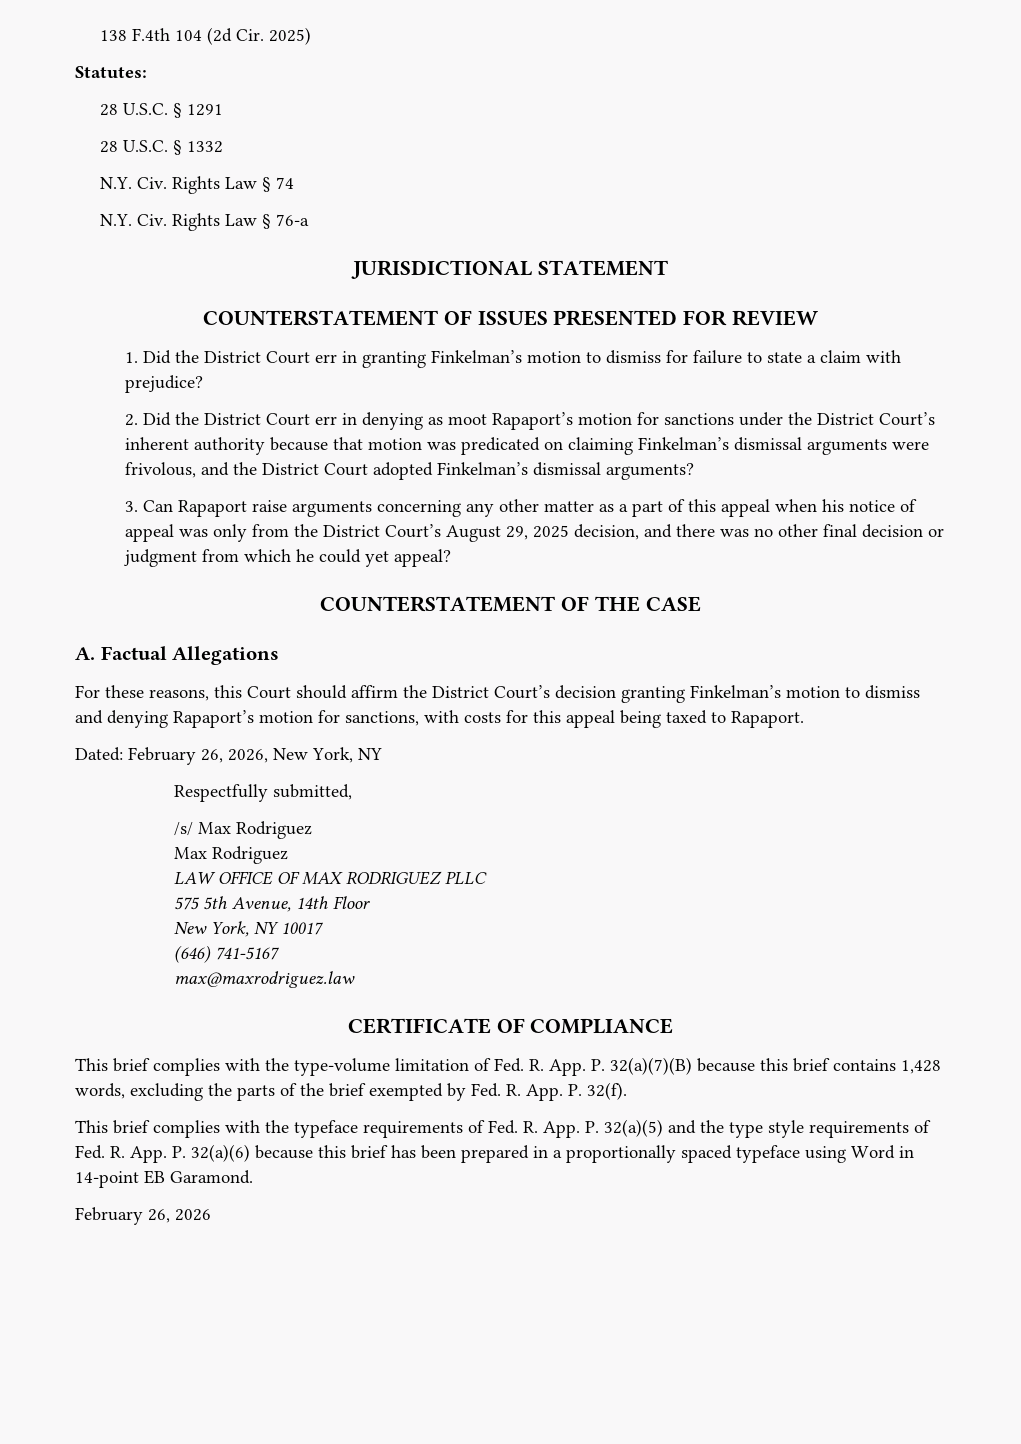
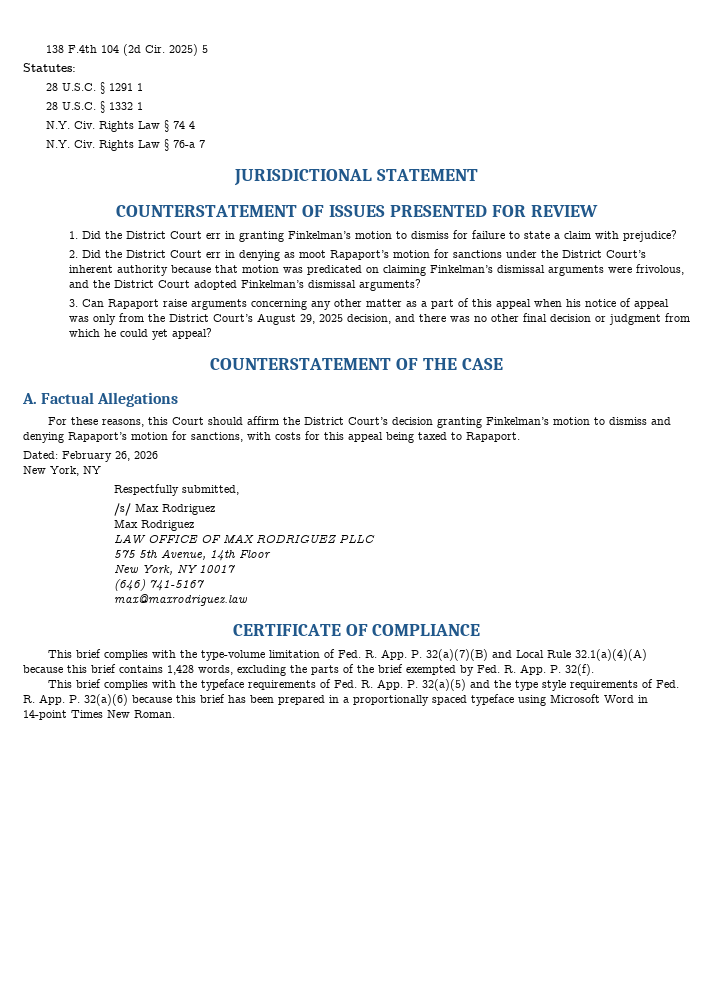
- 138 F.4th 104 (2d Cir. 2025)
+ 138 F.4th 104 (2d Cir. 2025) 5
- 28 U.S.C. § 1291
+ 28 U.S.C. § 1291 1
- 28 U.S.C. § 1332
+ 28 U.S.C. § 1332 1
- N.Y. Civ. Rights Law § 74
+ N.Y. Civ. Rights Law § 74 4
- N.Y. Civ. Rights Law § 76-a
+ N.Y. Civ. Rights Law § 76-a 7
- Dated: February 26, 2026, New York, NY
+ Dated: February 26, 2026
+ New York, NY
- This brief complies with the type-volume limitation of Fed. R. App. P. 32(a)(7)(B) because this brief contains 1,428 words, excluding the parts of the brief exempted by Fed. R. App. P. 32(f).
+ This brief complies with the type-volume limitation of Fed. R. App. P. 32(a)(7)(B) and Local Rule 32.1(a)(4)(A) because this brief contains 1,428 words, excluding the parts of the brief exempted by Fed. R. App. P. 32(f).
- This brief complies with the typeface requirements of Fed. R. App. P. 32(a)(5) and the type style requirements of Fed. R. App. P. 32(a)(6) because this brief has been prepared in a proportionally spaced typeface using Word in 14-point EB Garamond.
- February 26, 2026
+ This brief complies with the typeface requirements of Fed. R. App. P. 32(a)(5) and the type style requirements of Fed. R. App. P. 32(a)(6) because this brief has been prepared in a proportionally spaced typeface using Microsoft Word in 14-point Times New Roman.

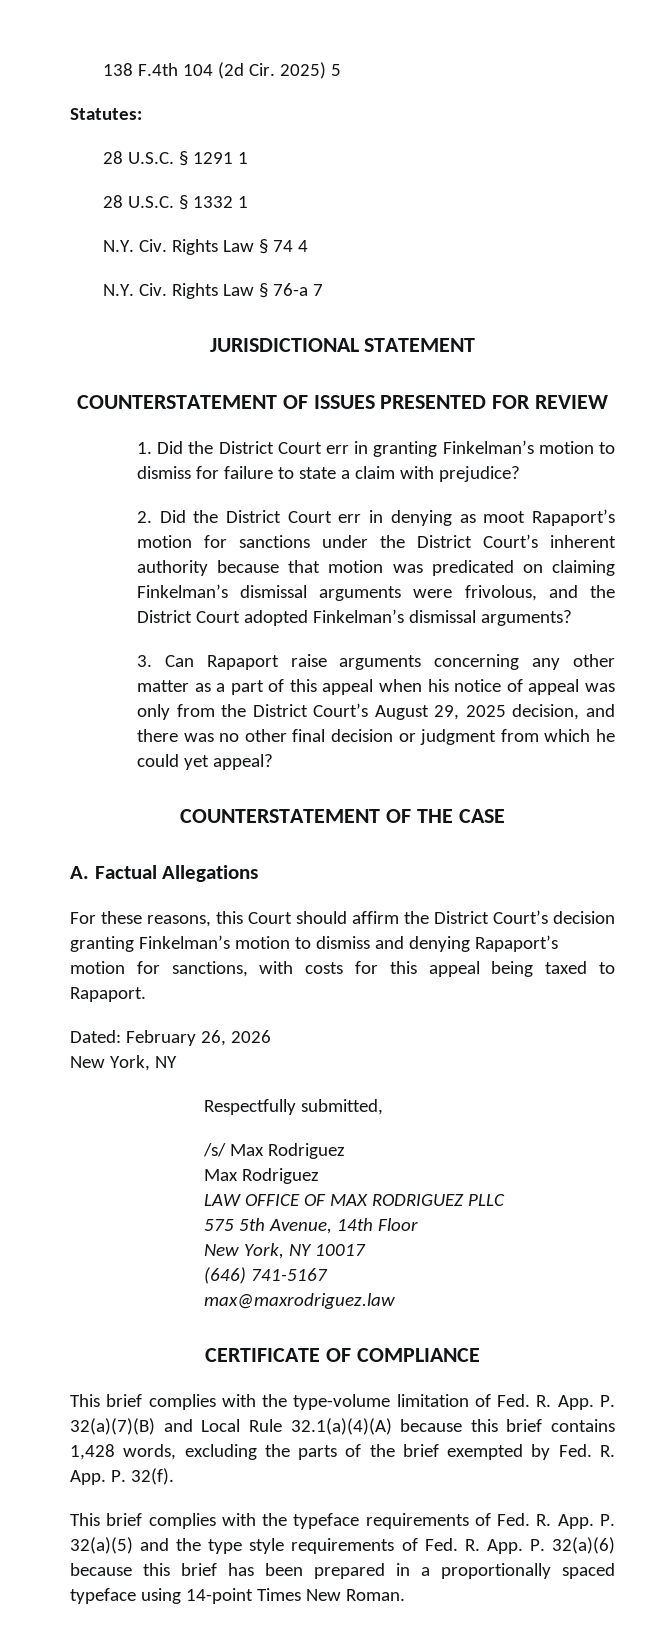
- This brief complies with the typeface requirements of Fed. R. App. P. 32(a)(5) and the type style requirements of Fed. R. App. P. 32(a)(6) because this brief has been prepared in a proportionally spaced typeface using Microsoft Word in 14-point Times New Roman.
+ This brief complies with the typeface requirements of Fed. R. App. P. 32(a)(5) and the type style requirements of Fed. R. App. P. 32(a)(6) because this brief has been prepared in a proportionally spaced typeface using 14-point Times New Roman.

